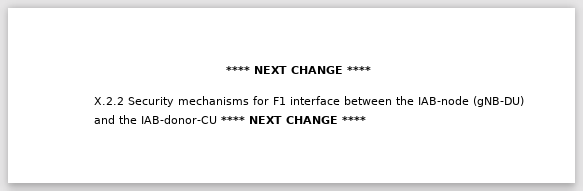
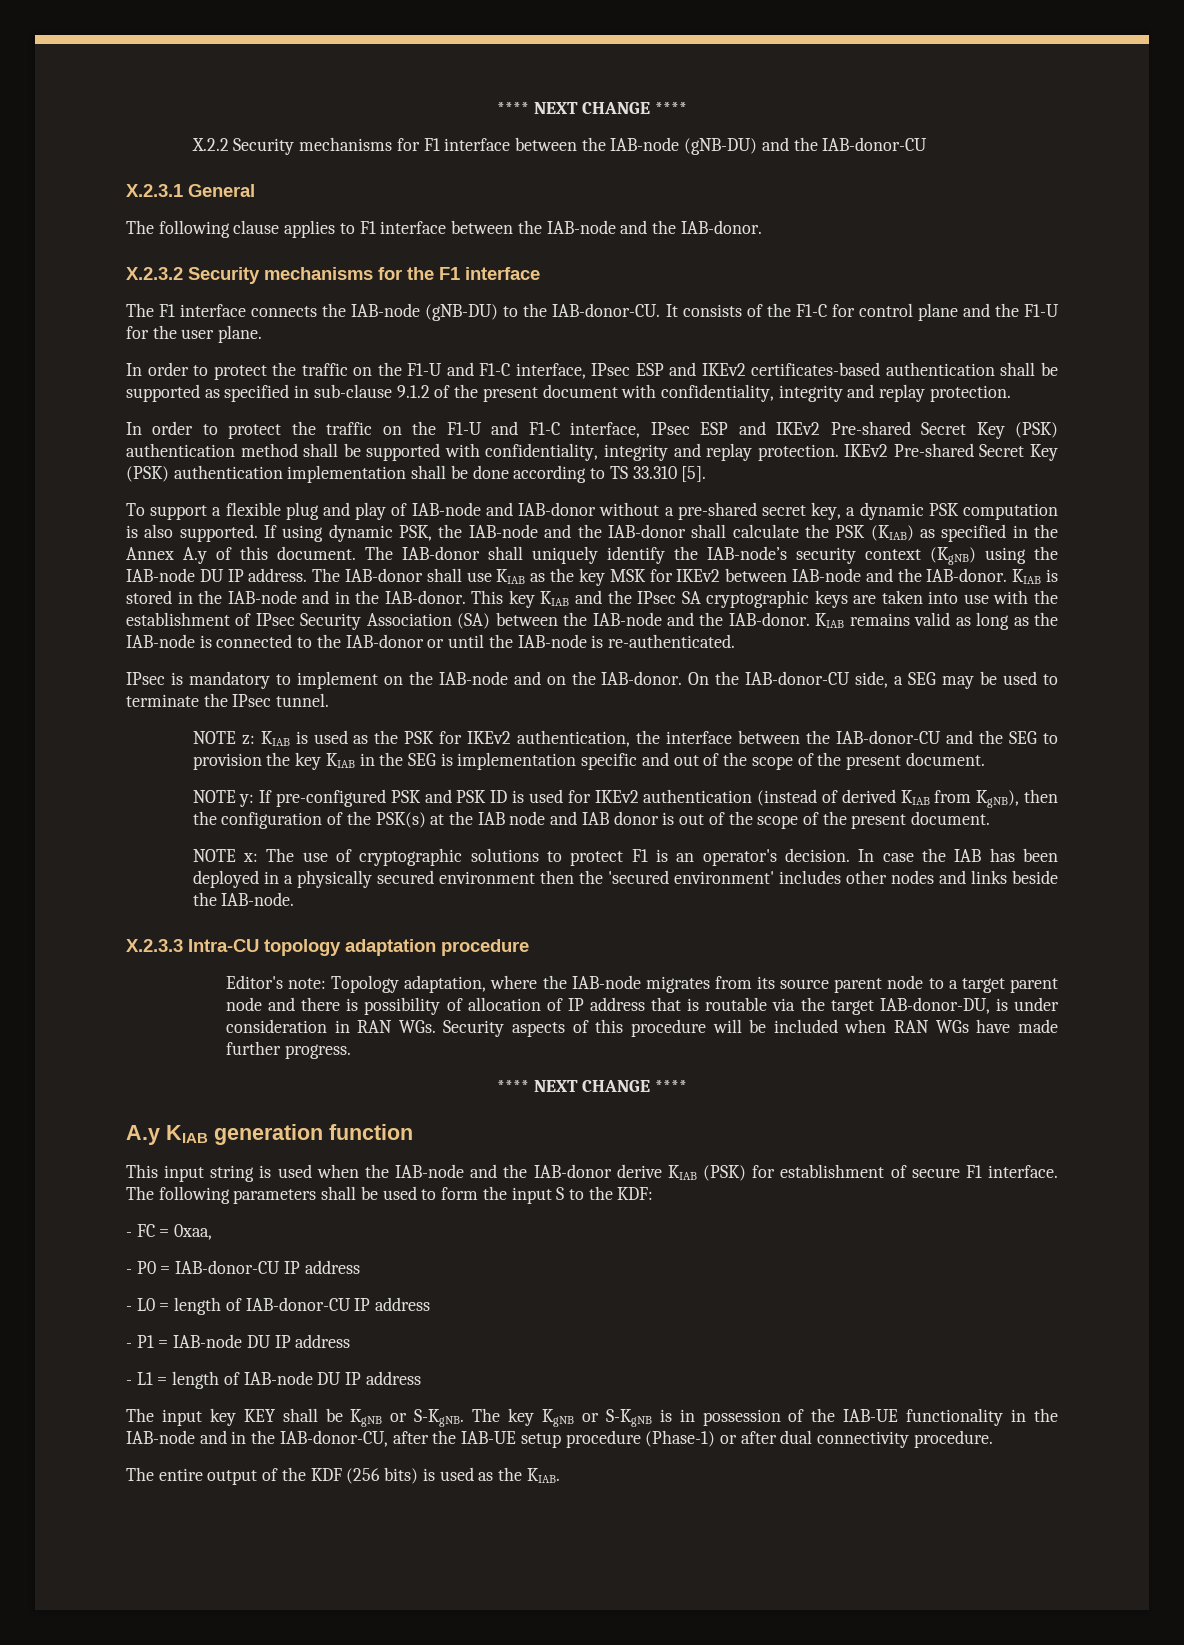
- X.2.2 Security mechanisms for F1 interface between the IAB-node (gNB-DU) and the IAB-donor-CU **** NEXT CHANGE ****
+ X.2.2 Security mechanisms for F1 interface between the IAB-node (gNB-DU) and the IAB-donor-CU
+ X.2.3.1 General
+ The following clause applies to F1 interface between the IAB-node and the IAB-donor.
+ X.2.3.2 Security mechanisms for the F1 interface
+ The F1 interface connects the IAB-node (gNB-DU) to the IAB-donor-CU. It consists of the F1-C for control plane and the F1-U for the user plane.
+ In order to protect the traffic on the F1-U and F1-C interface, IPsec ESP and IKEv2 certificates-based authentication shall be supported as specified in sub-clause 9.1.2 of the present document with confidentiality, integrity and replay protection.
+ In order to protect the traffic on the F1-U and F1-C interface, IPsec ESP and IKEv2 Pre-shared Secret Key (PSK) authentication method shall be supported with confidentiality, integrity and replay protection. IKEv2 Pre-shared Secret Key (PSK) authentication implementation shall be done according to TS 33.310 [5].
+ To support a flexible plug and play of IAB-node and IAB-donor without a pre-shared secret key, a dynamic PSK computation is also supported. If using dynamic PSK, the IAB-node and the IAB-donor shall calculate the PSK (KIAB) as specified in the Annex A.y of this document. The IAB-donor shall uniquely identify the IAB-node’s security context (KgNB) using the IAB-node DU IP address. The IAB-donor shall use KIAB as the key MSK for IKEv2 between IAB-node and the IAB-donor. KIAB is stored in the IAB-node and in the IAB-donor. This key KIAB and the IPsec SA cryptographic keys are taken into use with the establishment of IPsec Security Association (SA) between the IAB-node and the IAB-donor. KIAB remains valid as long as the IAB-node is connected to the IAB-donor or until the IAB-node is re-authenticated.
+ IPsec is mandatory to implement on the IAB-node and on the IAB-donor. On the IAB-donor-CU side, a SEG may be used to terminate the IPsec tunnel.
+ NOTE z: KIAB is used as the PSK for IKEv2 authentication, the interface between the IAB-donor-CU and the SEG to provision the key KIAB in the SEG is implementation specific and out of the scope of the present document.
+ NOTE y: If pre-configured PSK and PSK ID is used for IKEv2 authentication (instead of derived KIAB from KgNB), then the configuration of the PSK(s) at the IAB node and IAB donor is out of the scope of the present document.
+ NOTE x: The use of cryptographic solutions to protect F1 is an operator's decision. In case the IAB has been deployed in a physically secured environment then the 'secured environment' includes other nodes and links beside the IAB-node.
+ X.2.3.3 Intra-CU topology adaptation procedure
+ Editor's note: Topology adaptation, where the IAB-node migrates from its source parent node to a target parent node and there is possibility of allocation of IP address that is routable via the target IAB-donor-DU, is under consideration in RAN WGs. Security aspects of this procedure will be included when RAN WGs have made further progress.
+ **** NEXT CHANGE ****
+ A.y KIAB generation function
+ This input string is used when the IAB-node and the IAB-donor derive KIAB (PSK) for establishment of secure F1 interface. The following parameters shall be used to form the input S to the KDF:
+ - FC = 0xaa,
+ - P0 = IAB-donor-CU IP address
+ - L0 = length of IAB-donor-CU IP address
+ - P1 = IAB-node DU IP address
+ - L1 = length of IAB-node DU IP address
+ The input key KEY shall be KgNB or S-KgNB. The key KgNB or S-KgNB is in possession of the IAB-UE functionality in the IAB-node and in the IAB-donor-CU, after the IAB-UE setup procedure (Phase-1) or after dual connectivity procedure.
+ The entire output of the KDF (256 bits) is used as the KIAB.

